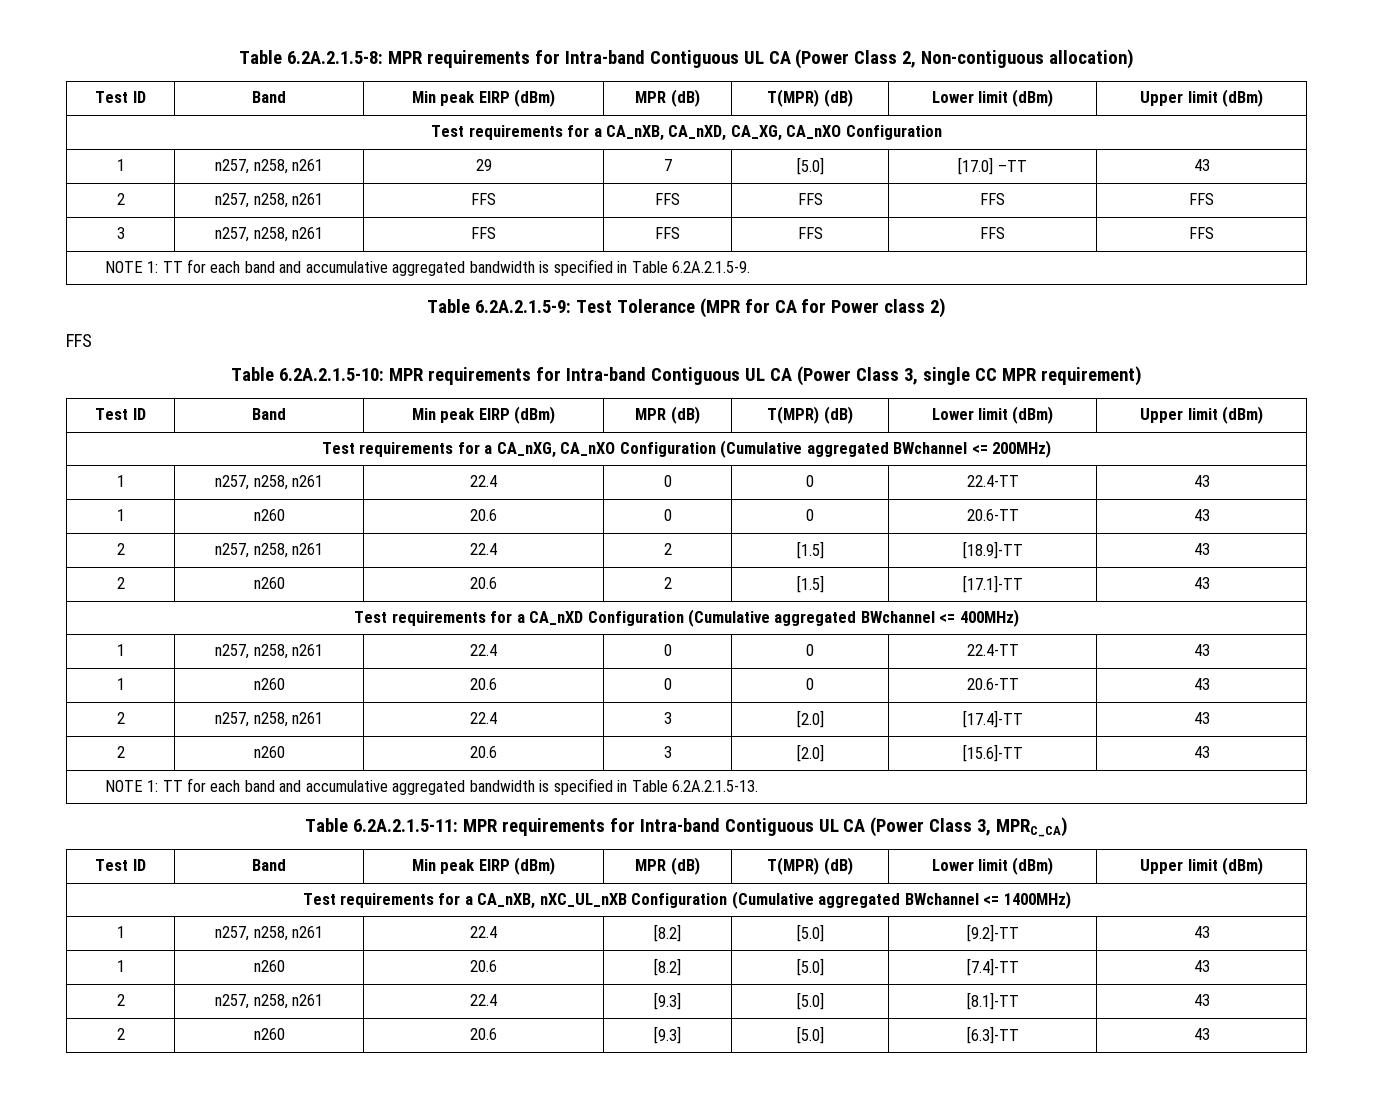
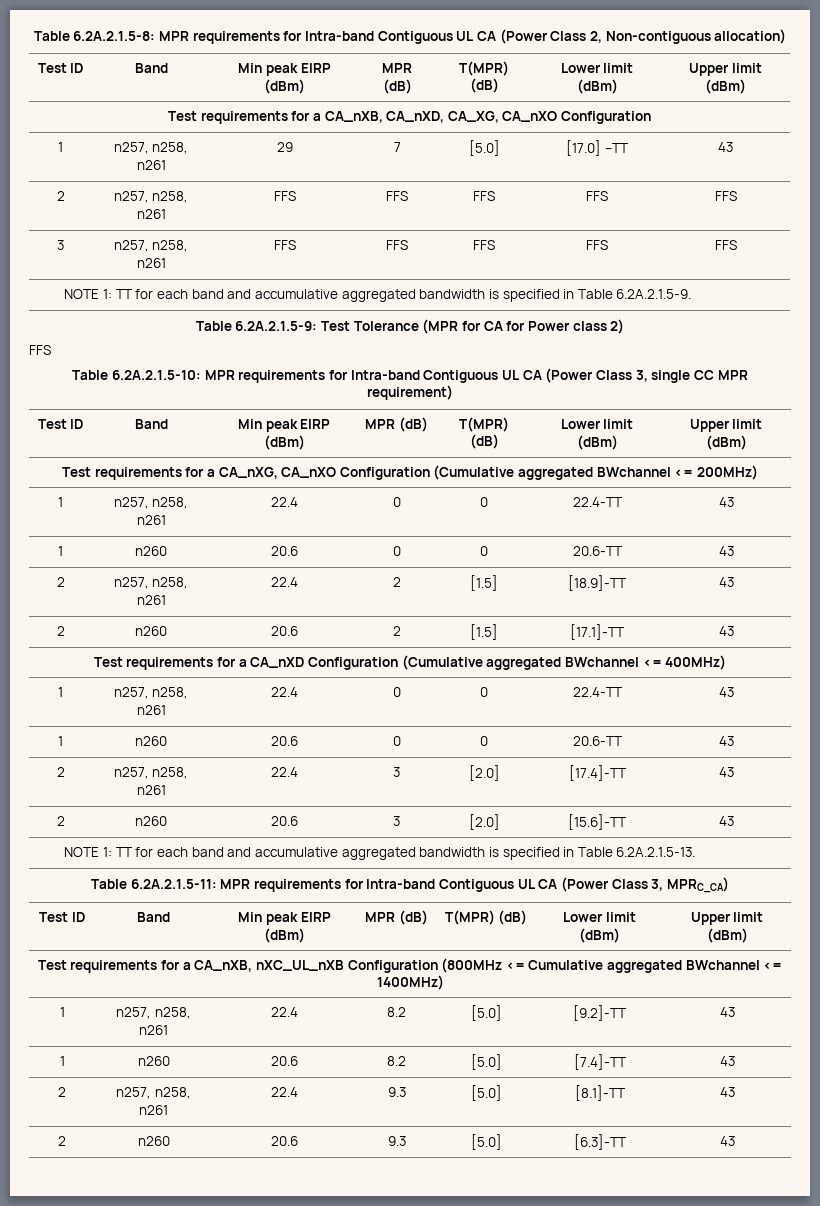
- Test requirements for a CA_nXB, nXC_UL_nXB Configuration (Cumulative aggregated BWchannel <= 1400MHz)
+ Test requirements for a CA_nXB, nXC_UL_nXB Configuration (800MHz <= Cumulative aggregated BWchannel <= 1400MHz)
- 1 | n257, n258, n261 | 22.4 | [8.2] | [5.0] | [9.2]-TT | 43
+ 1 | n257, n258, n261 | 22.4 | 8.2 | [5.0] | [9.2]-TT | 43
- 1 | n260 | 20.6 | [8.2] | [5.0] | [7.4]-TT | 43
+ 1 | n260 | 20.6 | 8.2 | [5.0] | [7.4]-TT | 43
- 2 | n257, n258, n261 | 22.4 | [9.3] | [5.0] | [8.1]-TT | 43
+ 2 | n257, n258, n261 | 22.4 | 9.3 | [5.0] | [8.1]-TT | 43
- 2 | n260 | 20.6 | [9.3] | [5.0] | [6.3]-TT | 43
+ 2 | n260 | 20.6 | 9.3 | [5.0] | [6.3]-TT | 43

